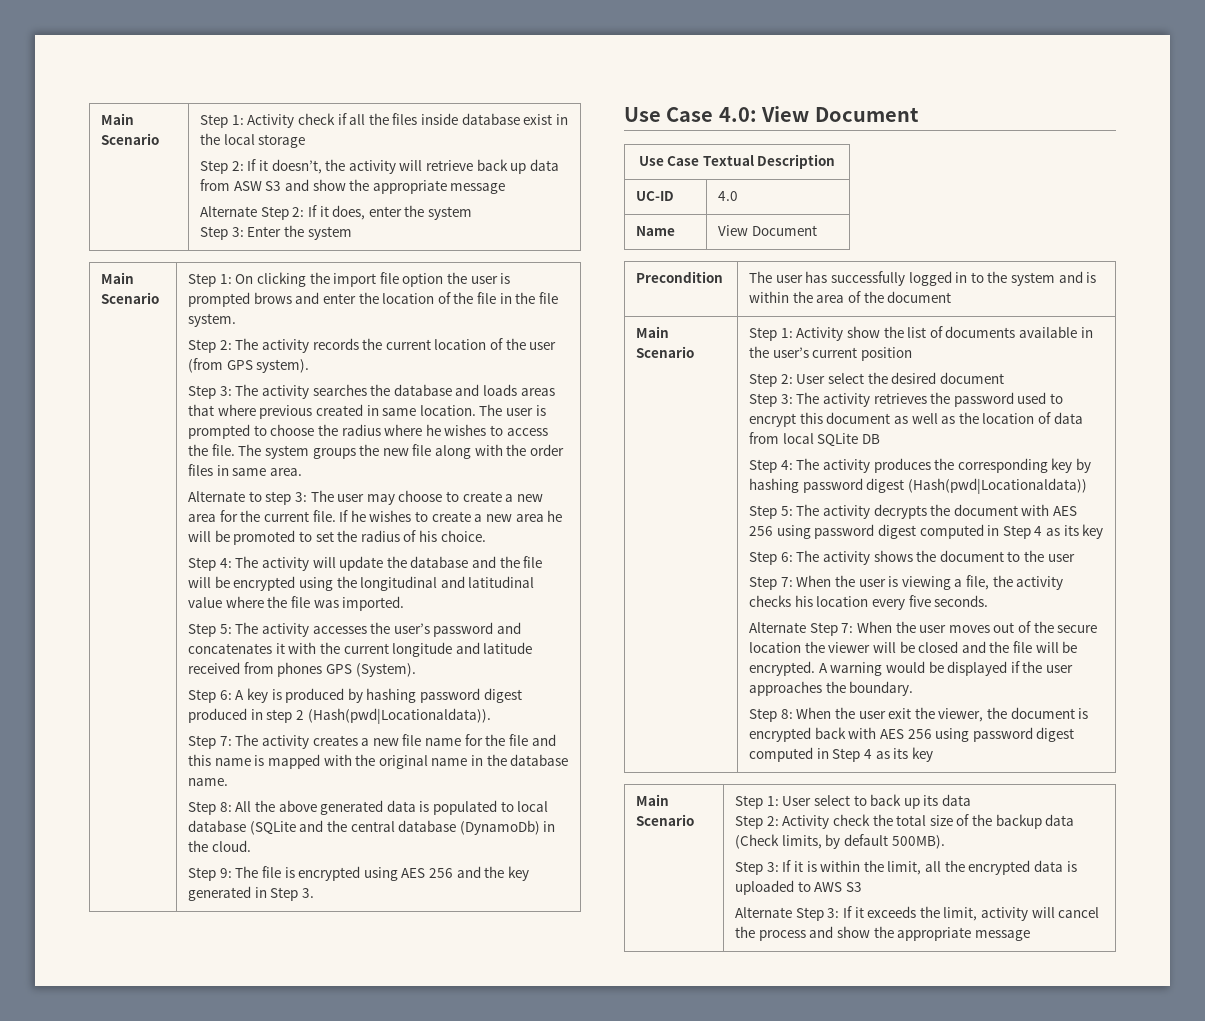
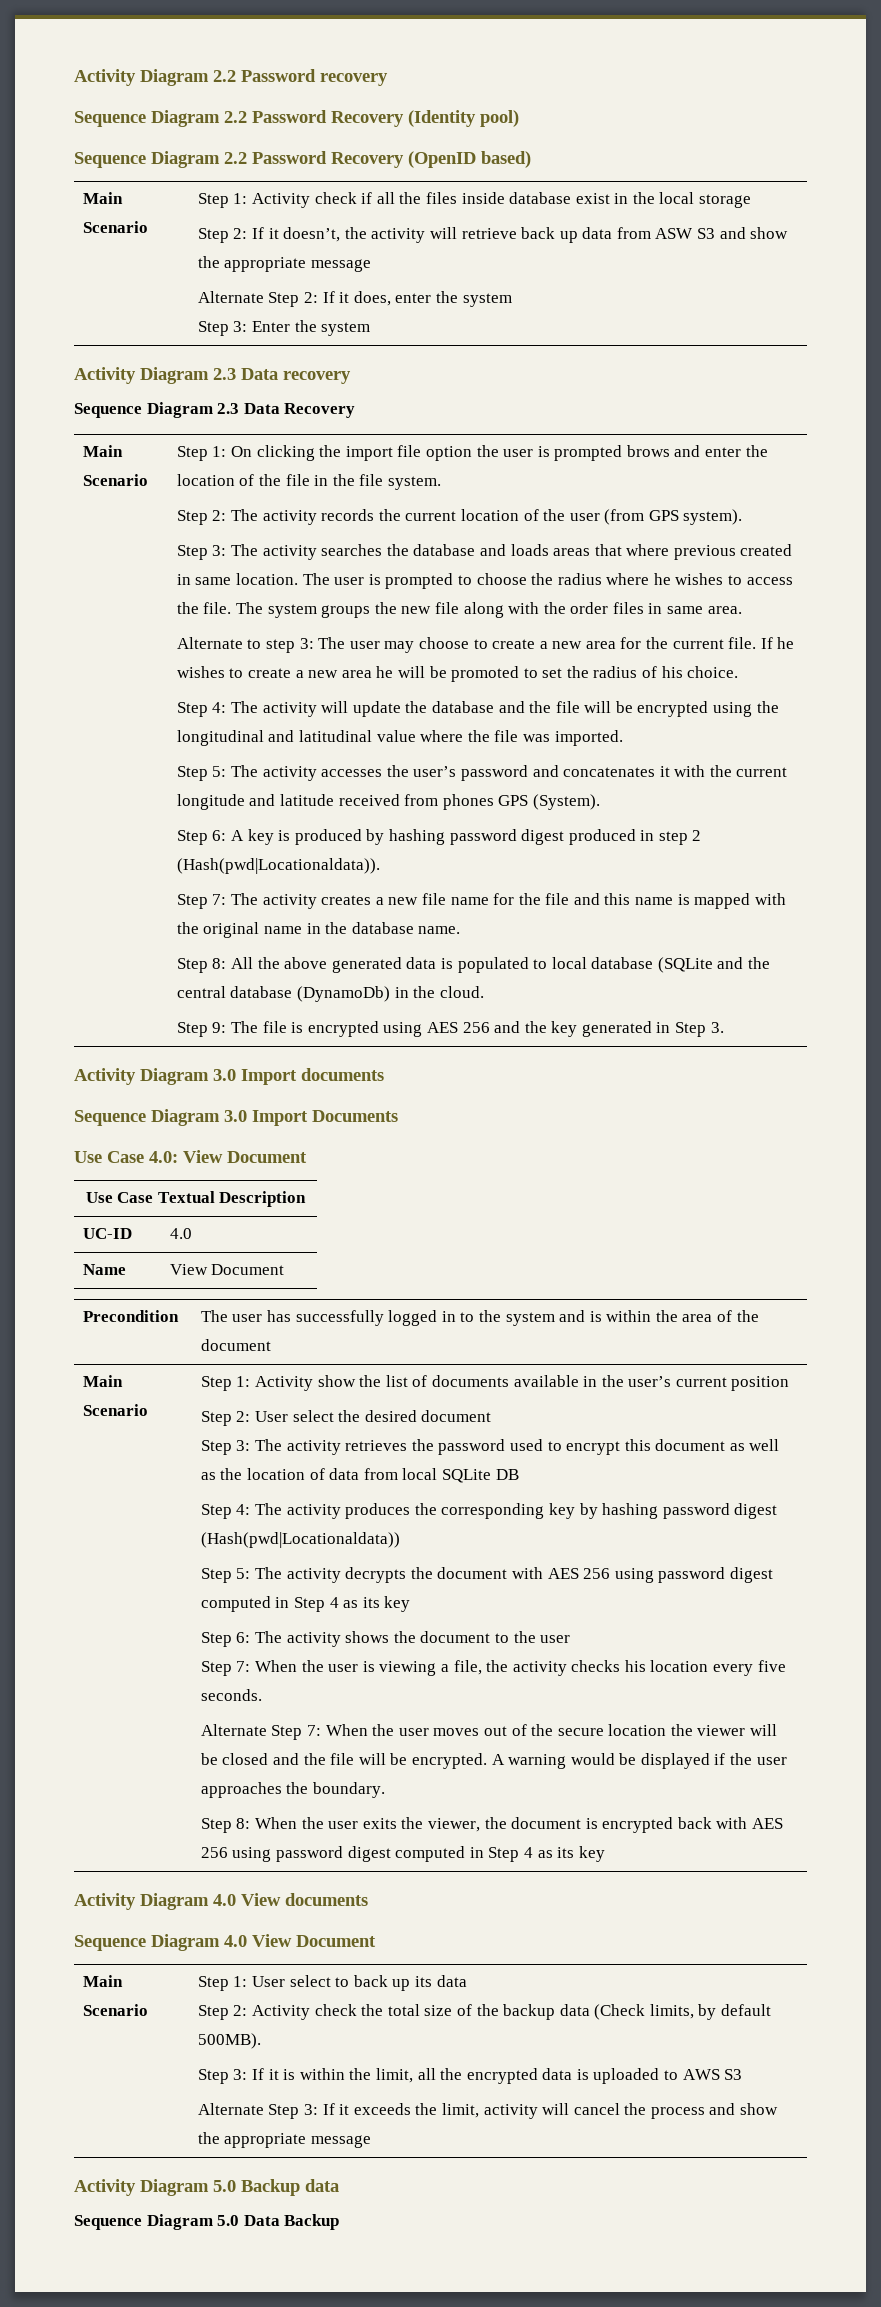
+ Activity Diagram 2.2 Password recovery
+ Sequence Diagram 2.2 Password Recovery (Identity pool)
+ Sequence Diagram 2.2 Password Recovery (OpenID based)
+ Activity Diagram 2.3 Data recovery
+ Sequence Diagram 2.3 Data Recovery
+ Activity Diagram 3.0 Import documents
+ Sequence Diagram 3.0 Import Documents
- Step 8: When the user exit the viewer, the document is encrypted back with AES 256 using password digest computed in Step 4 as its key
+ Step 8: When the user exits the viewer, the document is encrypted back with AES 256 using password digest computed in Step 4 as its key
+ Activity Diagram 4.0 View documents
+ Sequence Diagram 4.0 View Document
+ Activity Diagram 5.0 Backup data
+ Sequence Diagram 5.0 Data Backup

